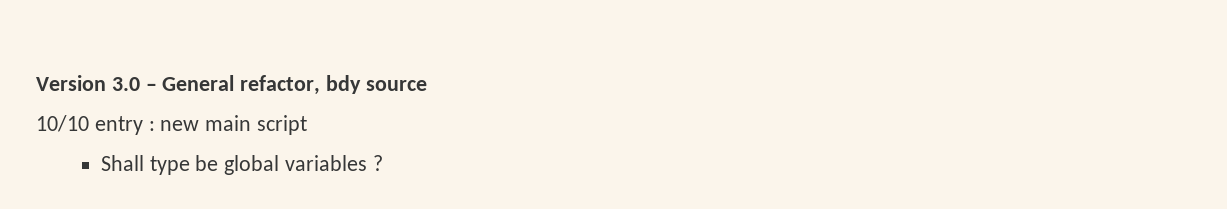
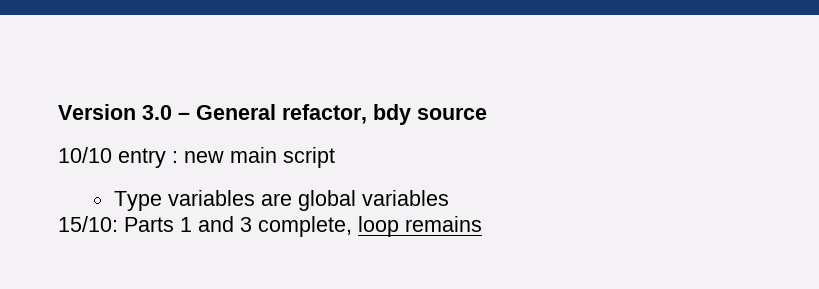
- Shall type be global variables ?
+ Type variables are global variables
+ 15/10: Parts 1 and 3 complete, loop remains

